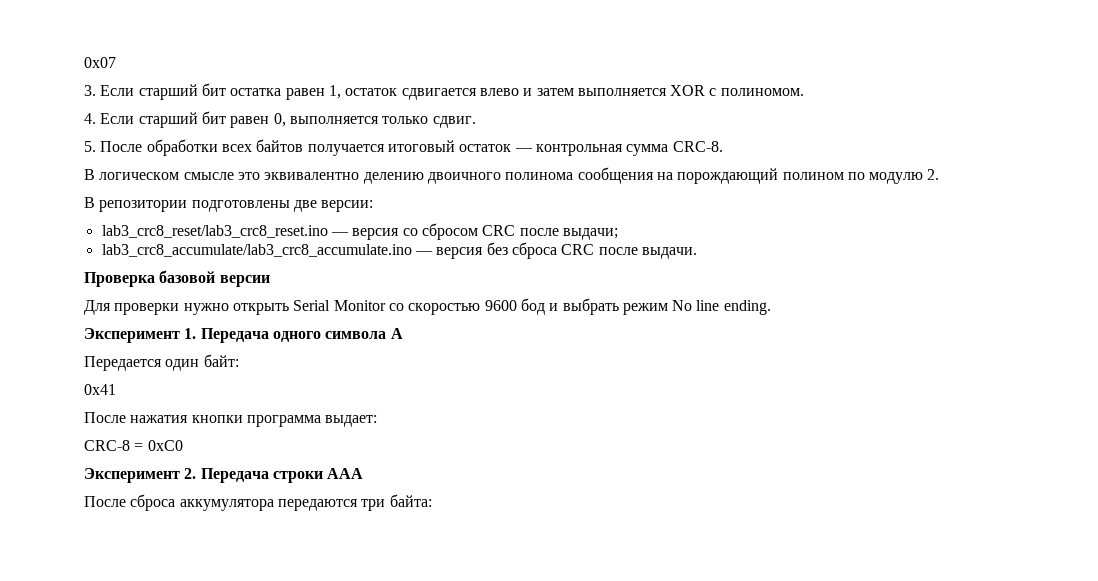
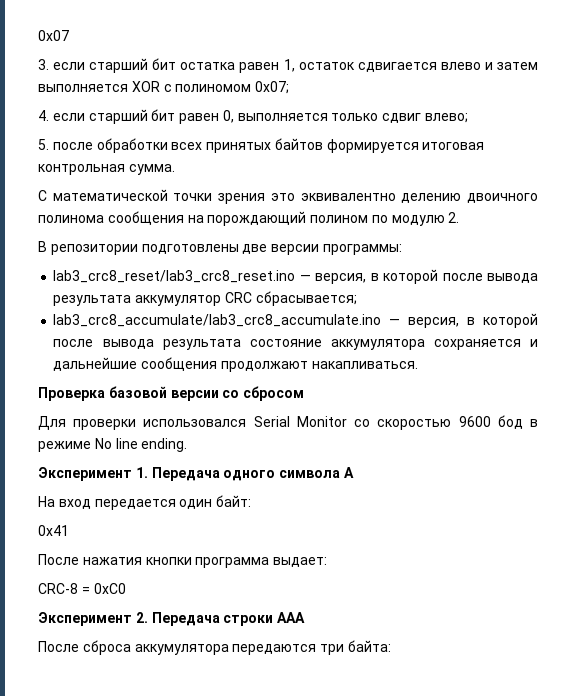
- 3. Если старший бит остатка равен 1, остаток сдвигается влево и затем выполняется XOR с полиномом.
+ 3. если старший бит остатка равен 1, остаток сдвигается влево и затем выполняется XOR с полиномом 0x07;
- 4. Если старший бит равен 0, выполняется только сдвиг.
+ 4. если старший бит равен 0, выполняется только сдвиг влево;
- 5. После обработки всех байтов получается итоговый остаток — контрольная сумма CRC-8.
- В логическом смысле это эквивалентно делению двоичного полинома сообщения на порождающий полином по модулю 2.
+ 5. после обработки всех принятых байтов формируется итоговая контрольная сумма.
+ С математической точки зрения это эквивалентно делению двоичного полинома сообщения на порождающий полином по модулю 2.
- В репозитории подготовлены две версии:
+ В репозитории подготовлены две версии программы:
- lab3_crc8_reset/lab3_crc8_reset.ino — версия со сбросом CRC после выдачи;
- lab3_crc8_accumulate/lab3_crc8_accumulate.ino — версия без сброса CRC после выдачи.
+ lab3_crc8_reset/lab3_crc8_reset.ino — версия, в которой после вывода результата аккумулятор CRC сбрасывается;
+ lab3_crc8_accumulate/lab3_crc8_accumulate.ino — версия, в которой после вывода результата состояние аккумулятора сохраняется и дальнейшие сообщения продолжают накапливаться.
- Проверка базовой версии
+ Проверка базовой версии со сбросом
- Для проверки нужно открыть Serial Monitor со скоростью 9600 бод и выбрать режим No line ending.
+ Для проверки использовался Serial Monitor со скоростью 9600 бод в режиме No line ending.
- Передается один байт:
+ На вход передается один байт:

